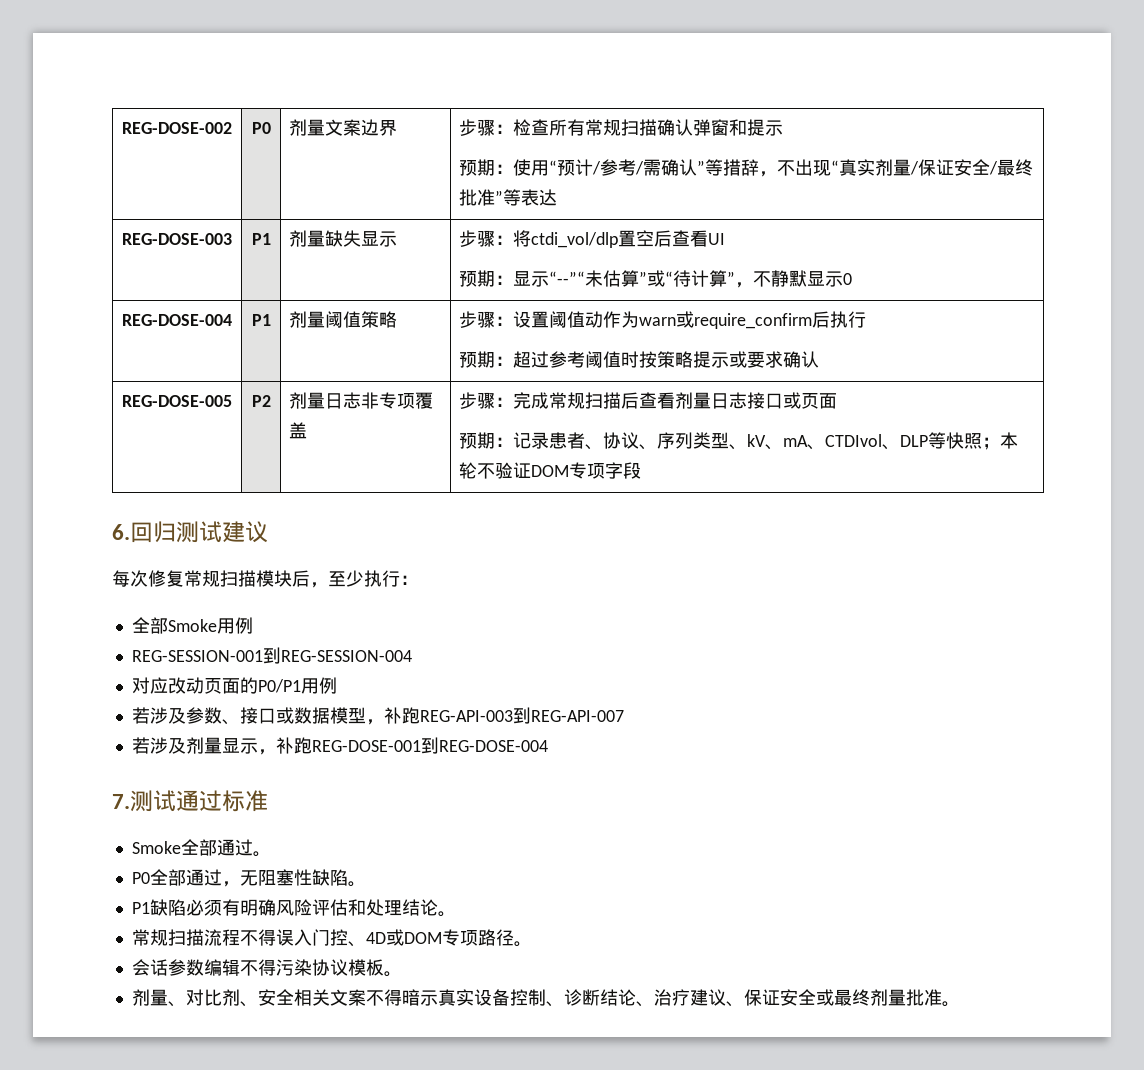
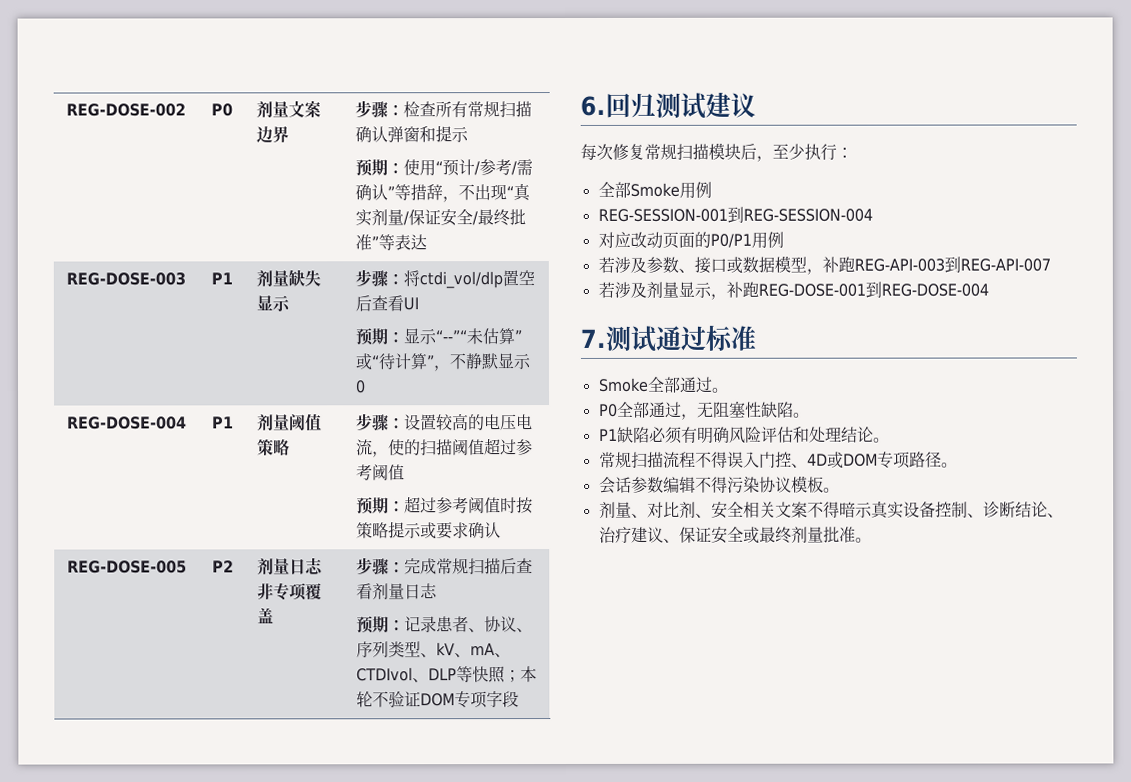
- REG-DOSE-004 | P1 | 剂量阈值策略 | 步骤：设置阈值动作为warn或require_confirm后执行
+ REG-DOSE-004 | P1 | 剂量阈值策略 | 步骤：设置较高的电压电流，使的扫描阈值超过参考阈值
- REG-DOSE-005 | P2 | 剂量日志非专项覆盖 | 步骤：完成常规扫描后查看剂量日志接口或页面
+ REG-DOSE-005 | P2 | 剂量日志非专项覆盖 | 步骤：完成常规扫描后查看剂量日志

